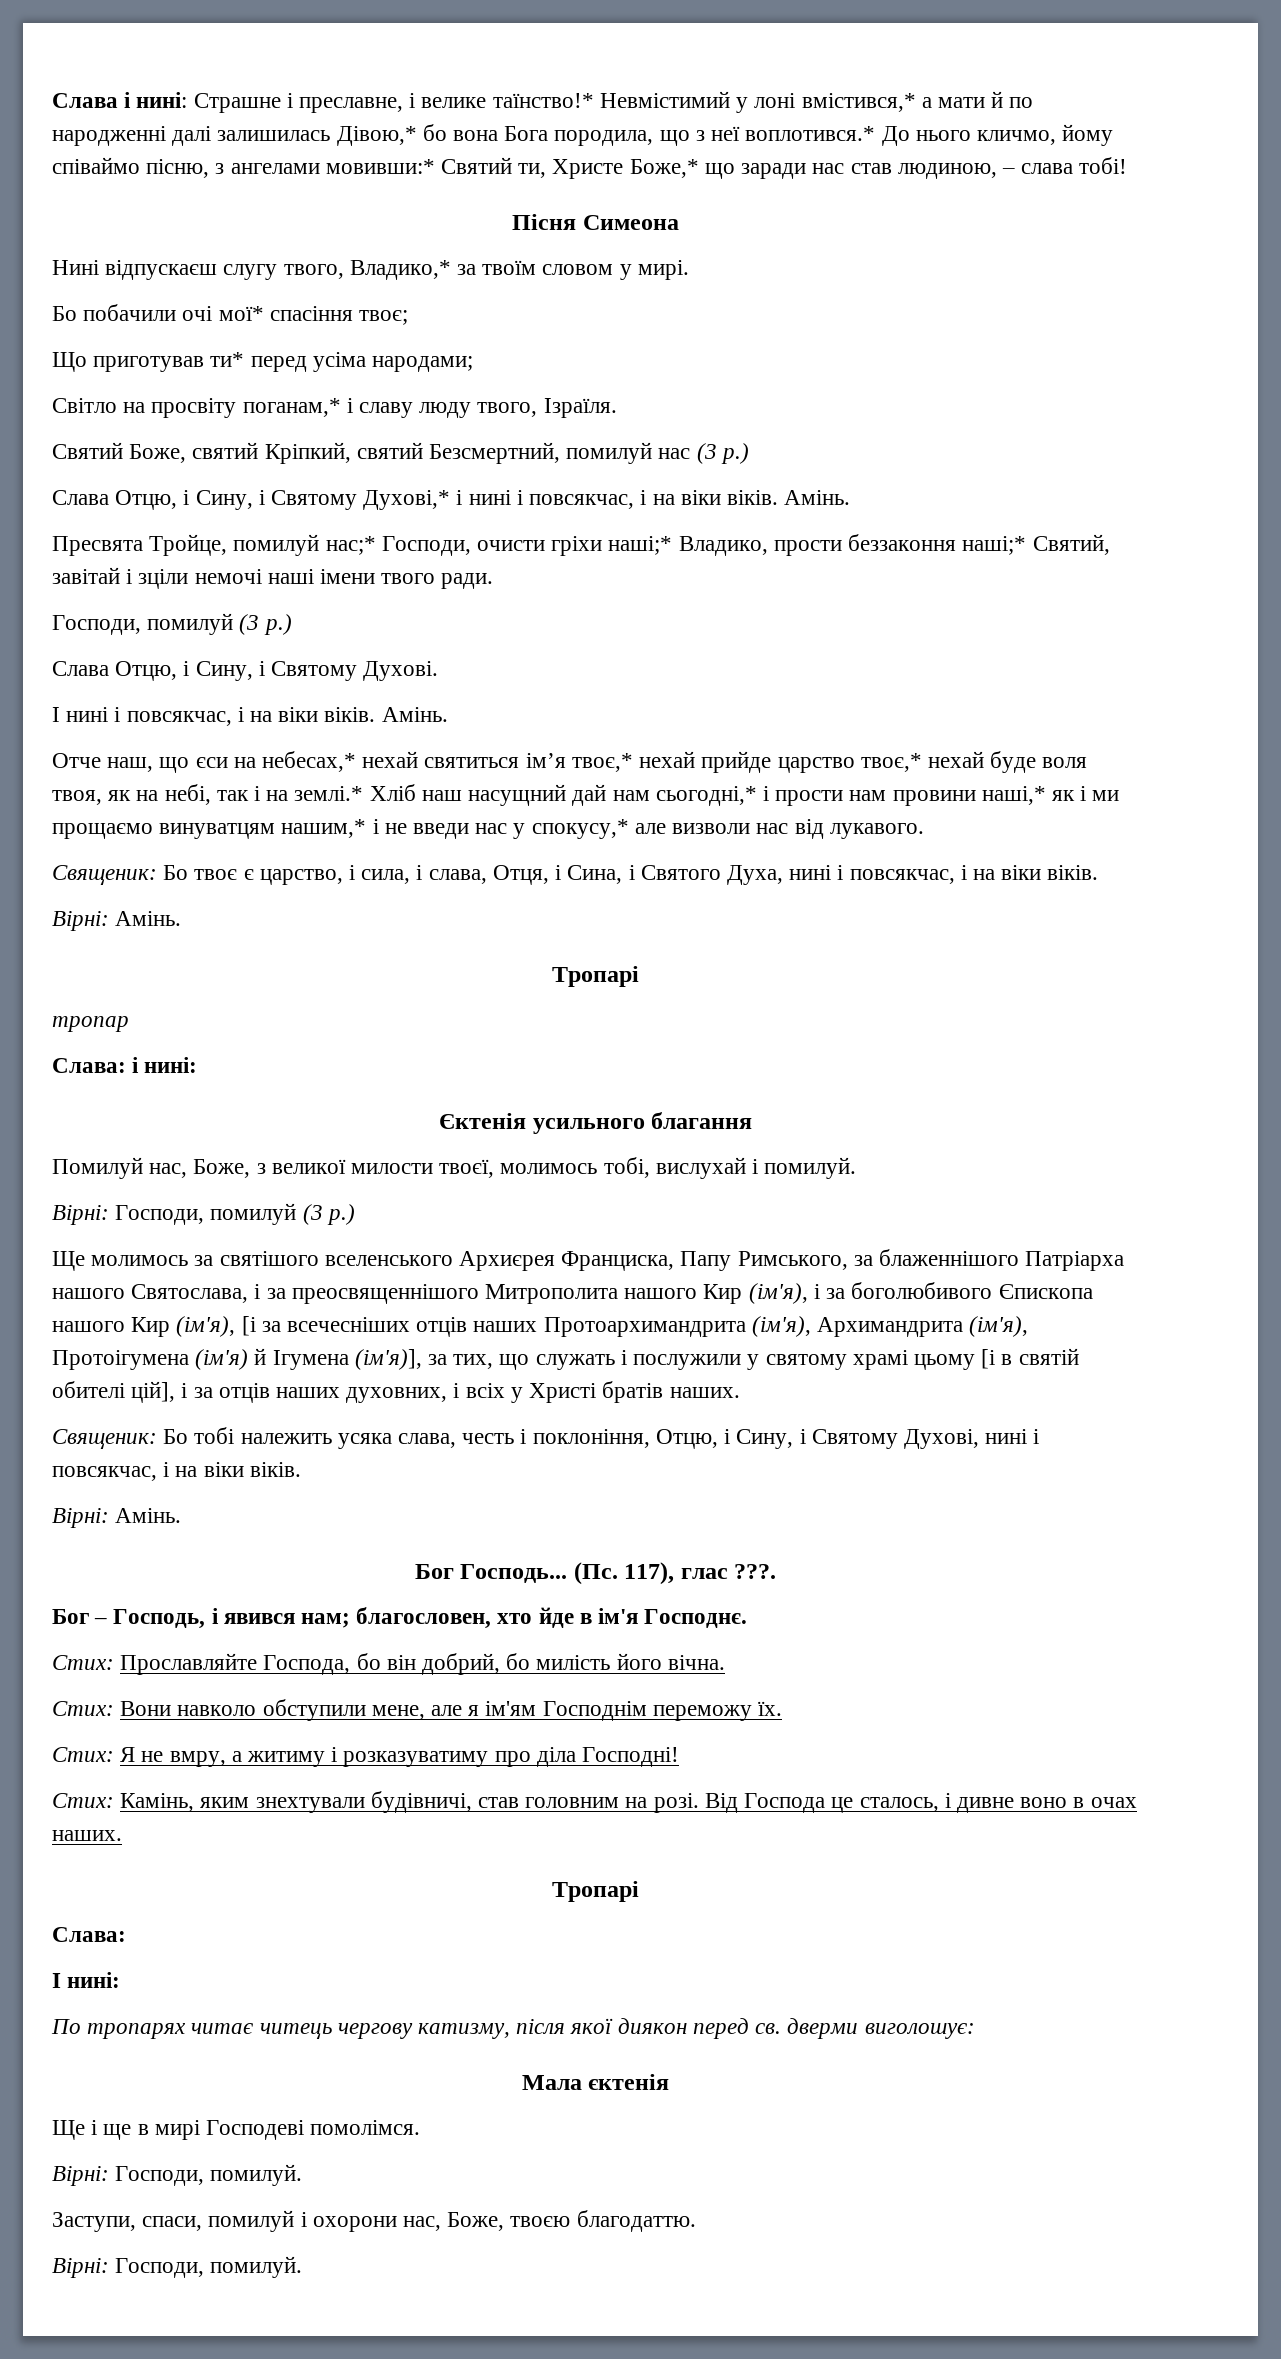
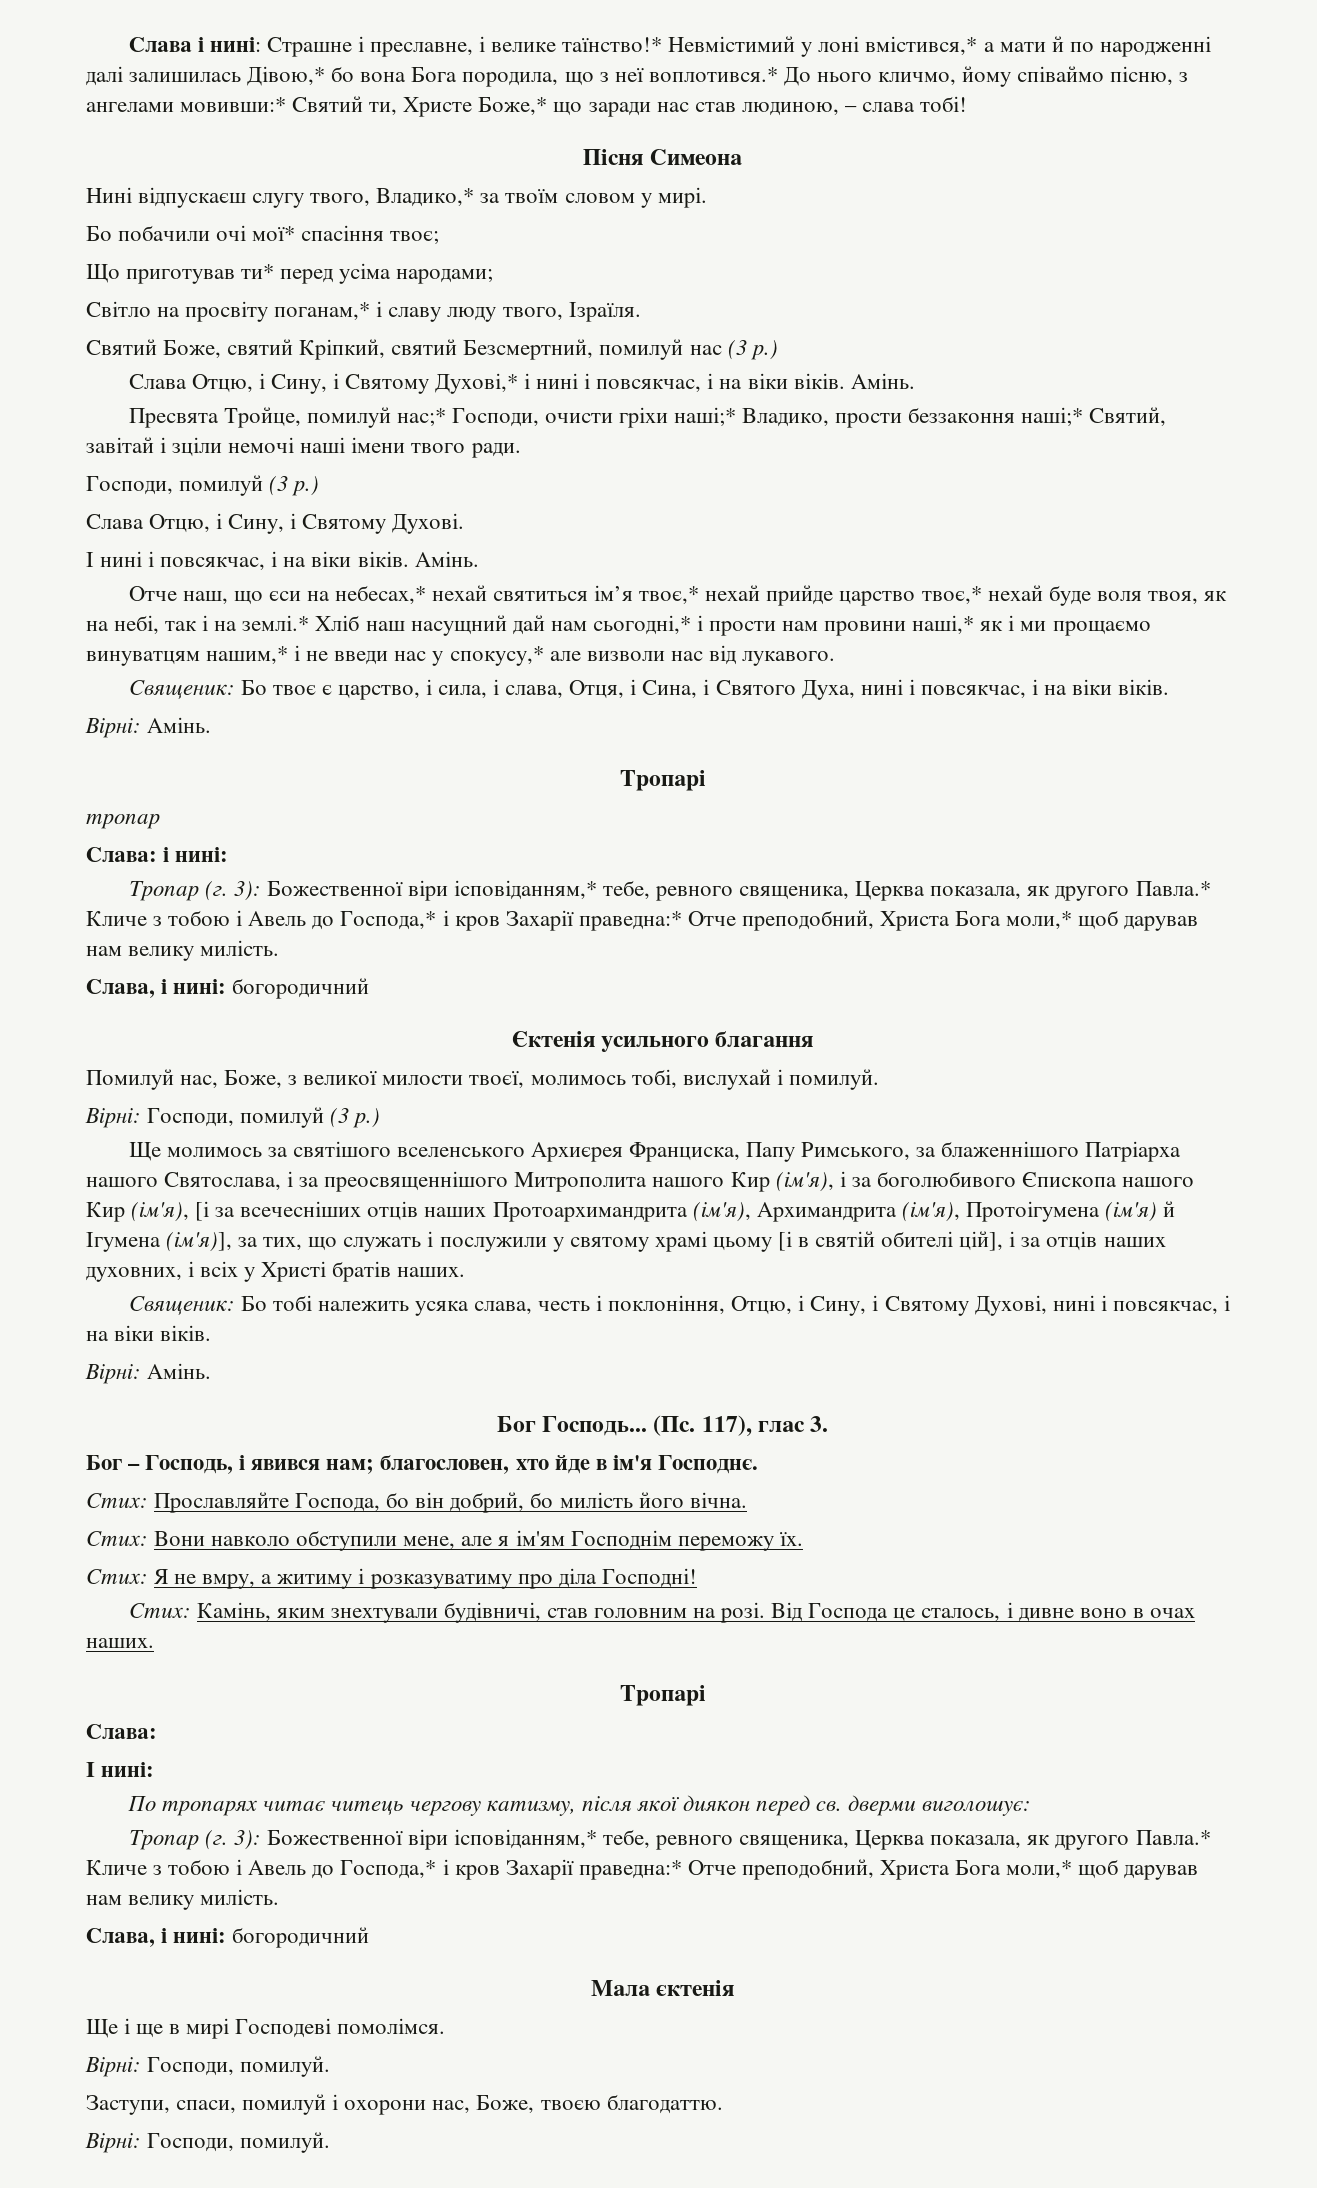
  Слава: і нині:
+ Тропар (г. 3): Божественної віри ісповіданням,* тебе, ревного священика, Церква показала, як другого Павла.* Кличе з тобою і Авель до Господа,* і кров Захарії праведна:* Отче преподобний, Христа Бога моли,* щоб дарував нам велику милість.
+ Слава, і нині: богородичний
- (Пс. 117), глас ???.
+ (Пс. 117), глас 3.
  По тропарях читає читець чергову катизму, після якої диякон перед св. дверми виголошує:
+ Тропар (г. 3): Божественної віри ісповіданням,* тебе, ревного священика, Церква показала, як другого Павла.* Кличе з тобою і Авель до Господа,* і кров Захарії праведна:* Отче преподобний, Христа Бога моли,* щоб дарував нам велику милість.
+ Слава, і нині: богородичний

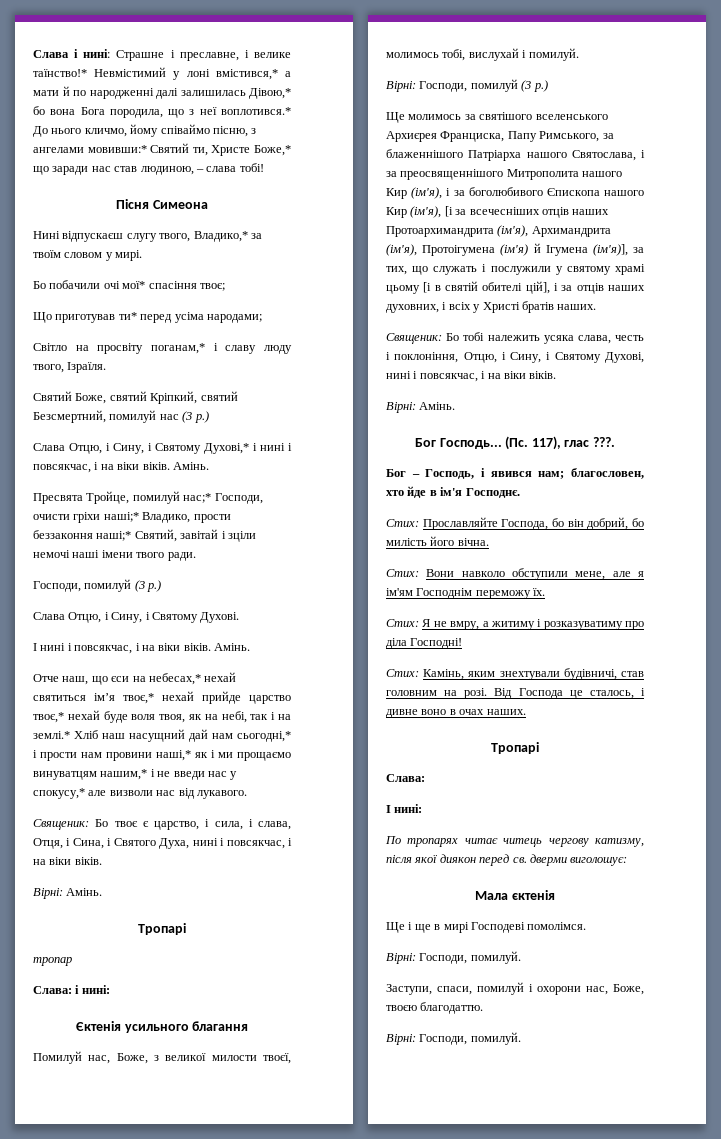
  Слава: і нині:
- Тропар (г. 3): Божественної віри ісповіданням,* тебе, ревного священика, Церква показала, як другого Павла.* Кличе з тобою і Авель до Господа,* і кров Захарії праведна:* Отче преподобний, Христа Бога моли,* щоб дарував нам велику милість.
- Слава, і нині: богородичний
- (Пс. 117), глас 3.
+ (Пс. 117), глас ???.
  По тропарях читає читець чергову катизму, після якої диякон перед св. дверми виголошує:
- Тропар (г. 3): Божественної віри ісповіданням,* тебе, ревного священика, Церква показала, як другого Павла.* Кличе з тобою і Авель до Господа,* і кров Захарії праведна:* Отче преподобний, Христа Бога моли,* щоб дарував нам велику милість.
- Слава, і нині: богородичний

